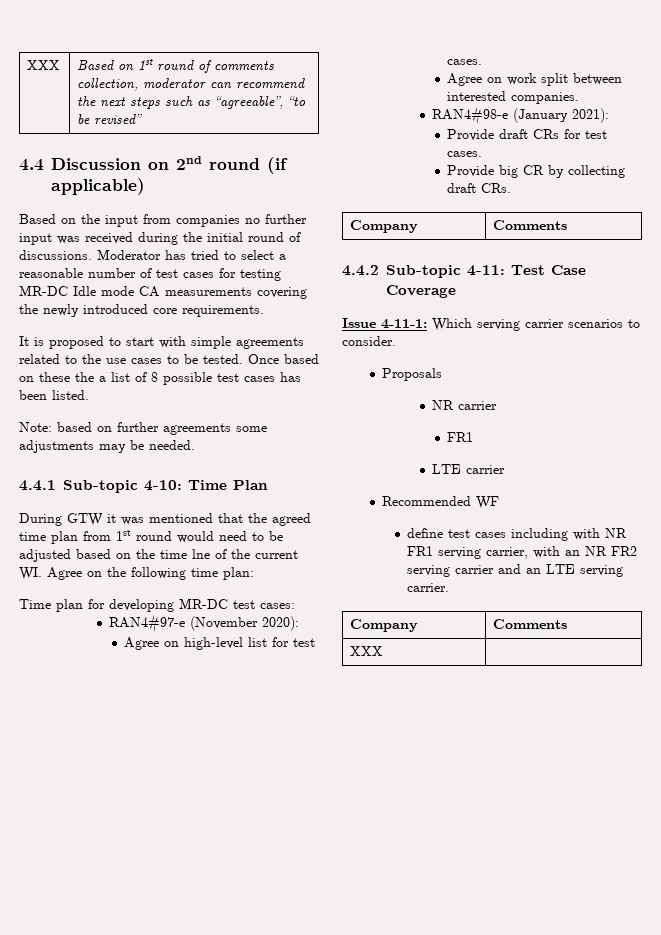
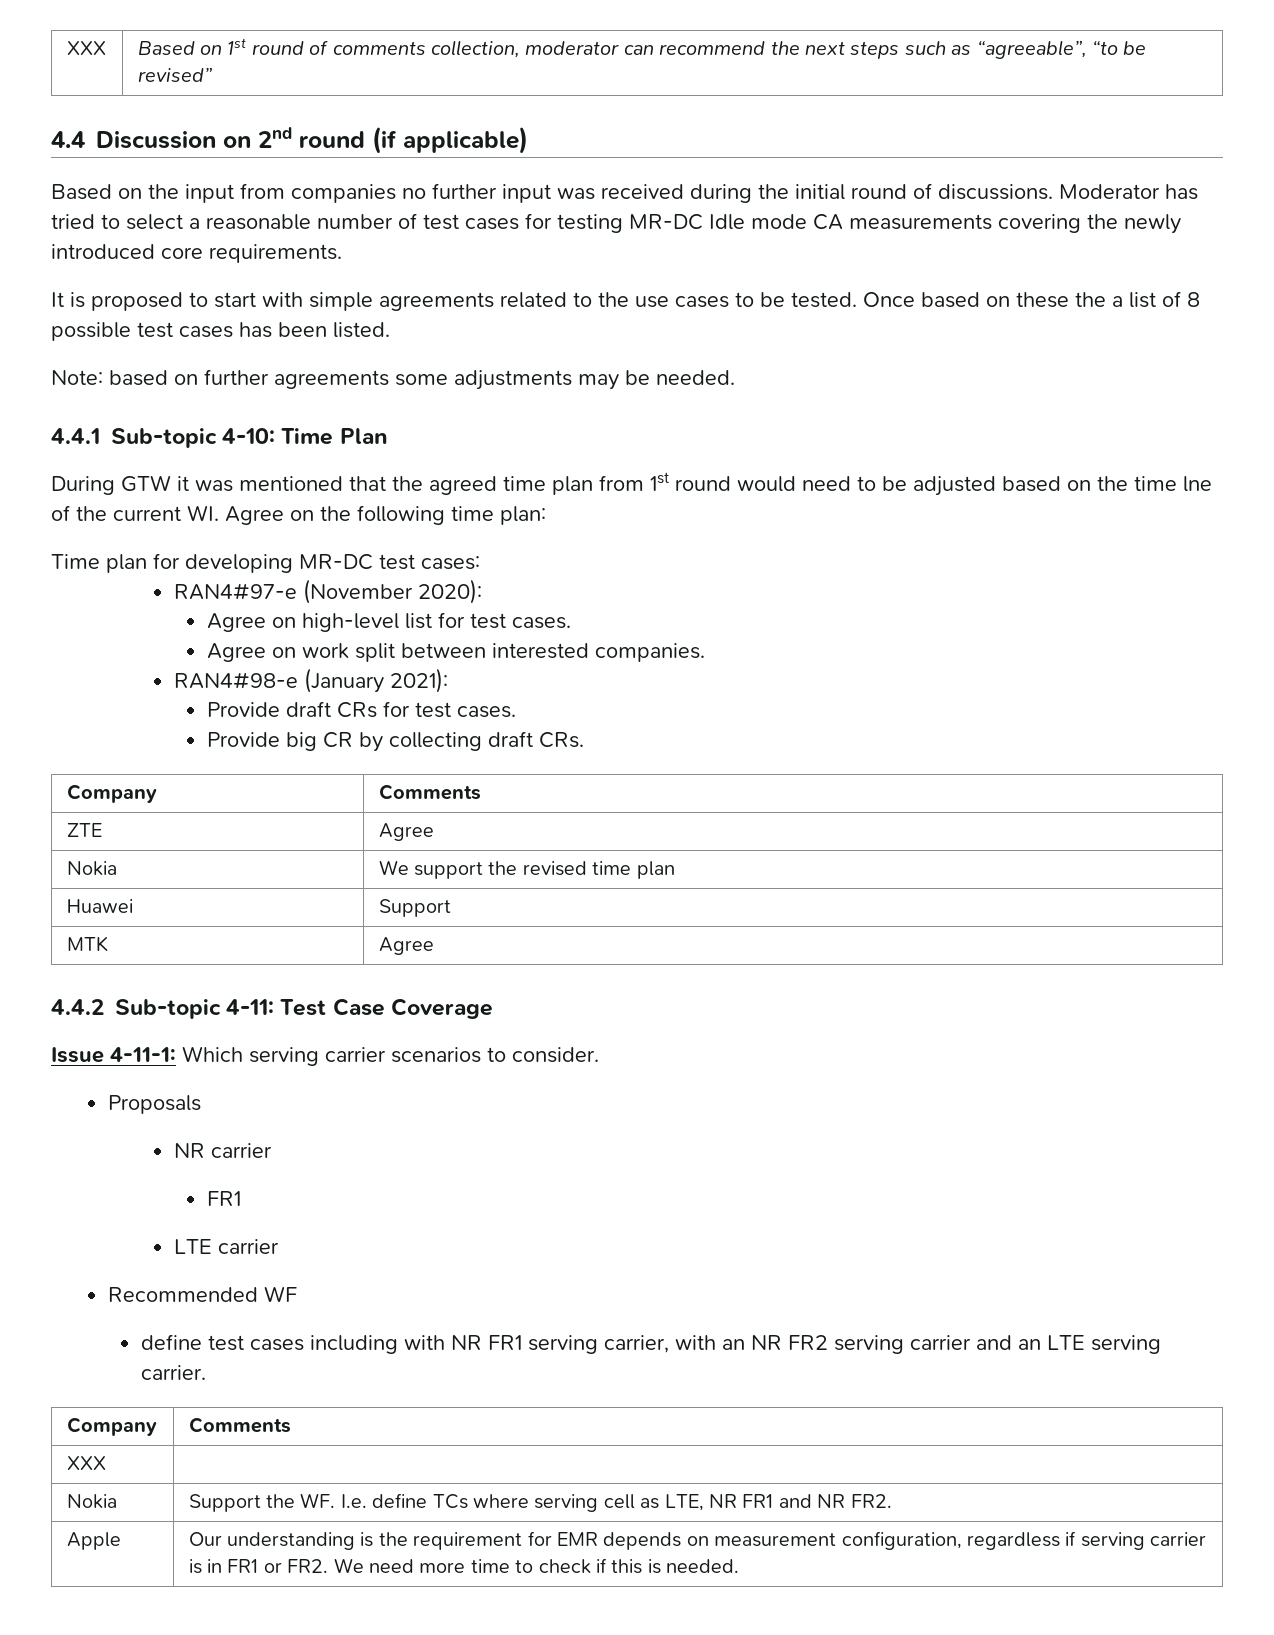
+ ZTE | Agree
+ Nokia | We support the revised time plan
+ Huawei | Support
+ MTK | Agree
+ Nokia | Support the WF. I.e. define TCs where serving cell as LTE, NR FR1 and NR FR2.
+ Apple | Our understanding is the requirement for EMR depends on measurement configuration, regardless if serving carrier is in FR1 or FR2. We need more time to check if this is needed.

